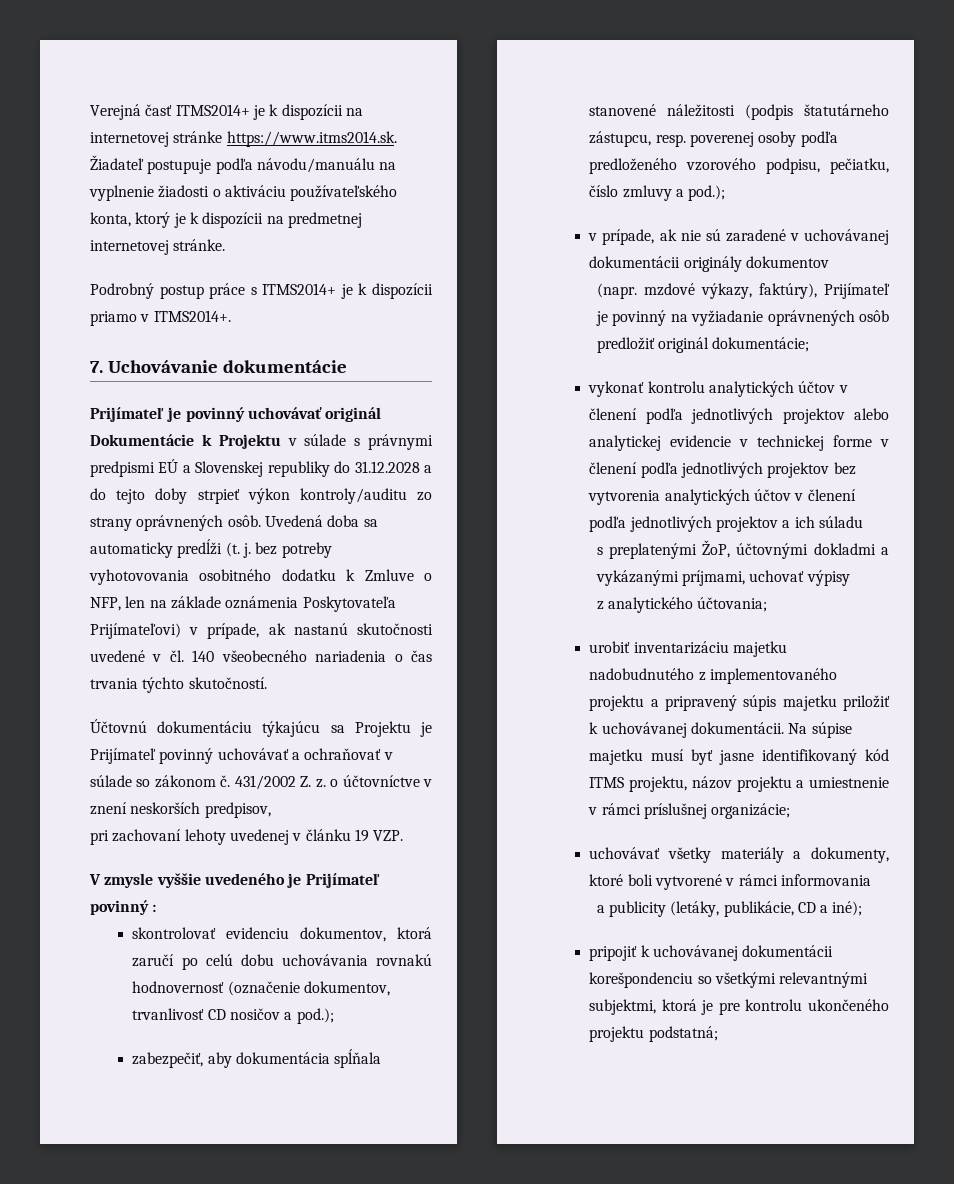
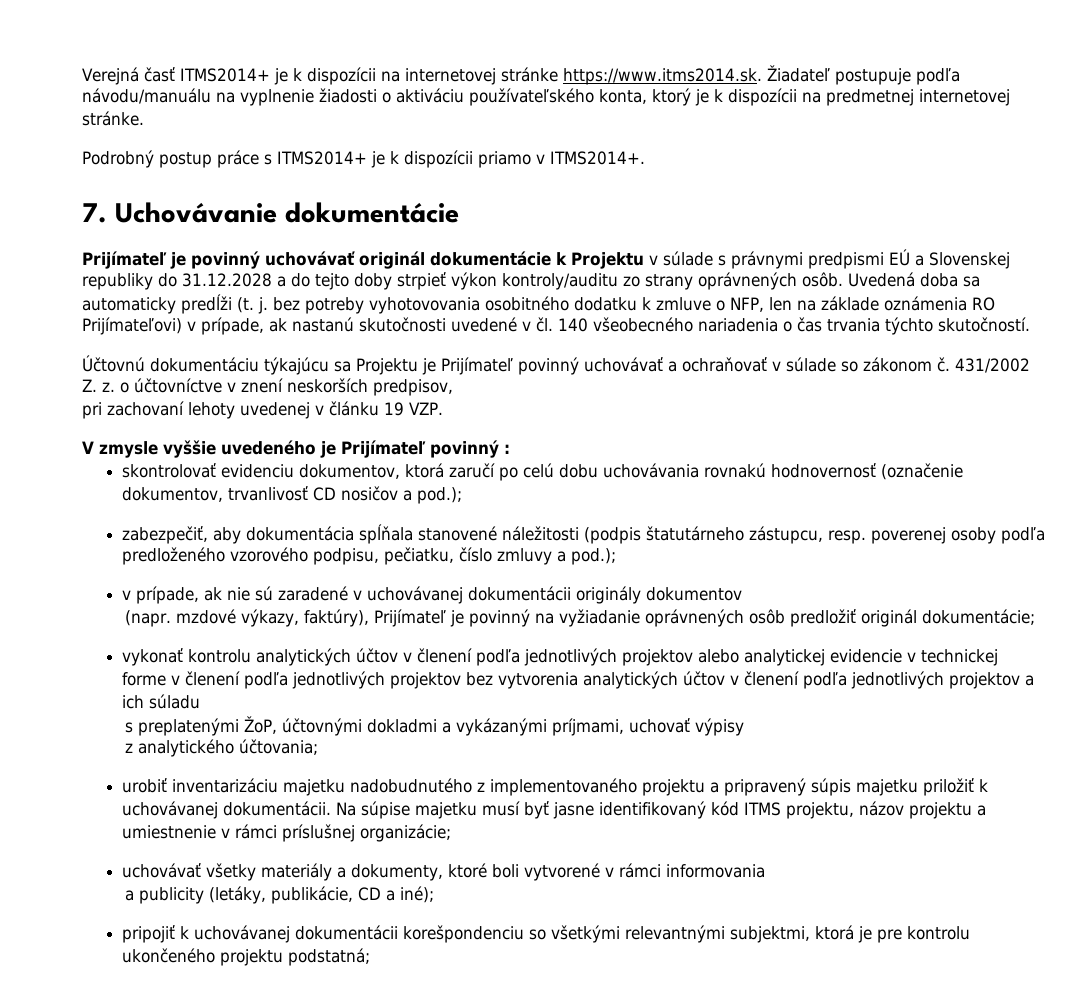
- Prijímateľ je povinný uchovávať originál Dokumentácie k Projektu v súlade s právnymi predpismi EÚ a Slovenskej republiky do 31.12.2028 a do tejto doby strpieť výkon kontroly/auditu zo strany oprávnených osôb.
+ Prijímateľ je povinný uchovávať originál dokumentácie k Projektu v súlade s právnymi predpismi EÚ a Slovenskej republiky do 31.12.2028 a do tejto doby strpieť výkon kontroly/auditu zo strany oprávnených osôb.
- Uvedená doba sa automaticky predĺži (t. j. bez potreby vyhotovovania osobitného dodatku k Zmluve o NFP, len na základe oznámenia Poskytovateľa Prijímateľovi) v prípade, ak nastanú skutočnosti uvedené v čl. 140 všeobecného nariadenia o čas trvania týchto skutočností.
+ Uvedená doba sa automaticky predĺži (t. j. bez potreby vyhotovovania osobitného dodatku k zmluve o NFP, len na základe oznámenia RO Prijímateľovi) v prípade, ak nastanú skutočnosti uvedené v čl. 140 všeobecného nariadenia o čas trvania týchto skutočností.

